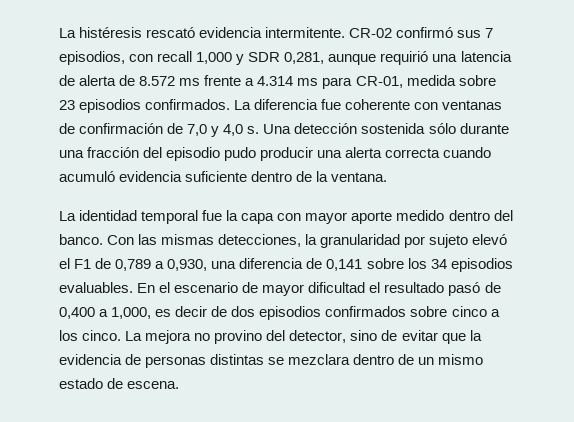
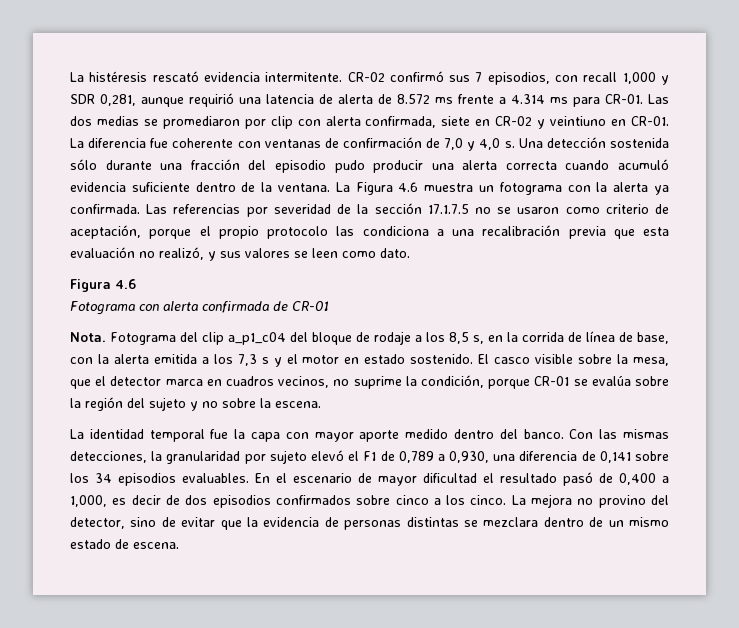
- CR-02 confirmó sus 7 episodios, con recall 1,000 y SDR 0,281, aunque requirió una latencia de alerta de 8.572 ms frente a 4.314 ms para CR-01, medida sobre 23 episodios confirmados.
+ CR-02 confirmó sus 7 episodios, con recall 1,000 y SDR 0,281, aunque requirió una latencia de alerta de 8.572 ms frente a 4.314 ms para CR-01. Las dos medias se promediaron por clip con alerta confirmada, siete en CR-02 y veintiuno en CR-01.
+ La Figura 4.6 muestra un fotograma con la alerta ya confirmada. Las referencias por severidad de la sección 17.1.7.5 no se usaron como criterio de aceptación, porque el propio protocolo las condiciona a una recalibración previa que esta evaluación no realizó, y sus valores se leen como dato.
+ Figura 4.6
+ Fotograma con alerta confirmada de CR-01
+ Nota. Fotograma del clip a_p1_c04 del bloque de rodaje a los 8,5 s, en la corrida de línea de base, con la alerta emitida a los 7,3 s y el motor en estado sostenido. El casco visible sobre la mesa, que el detector marca en cuadros vecinos, no suprime la condición, porque CR-01 se evalúa sobre la región del sujeto y no sobre la escena.

